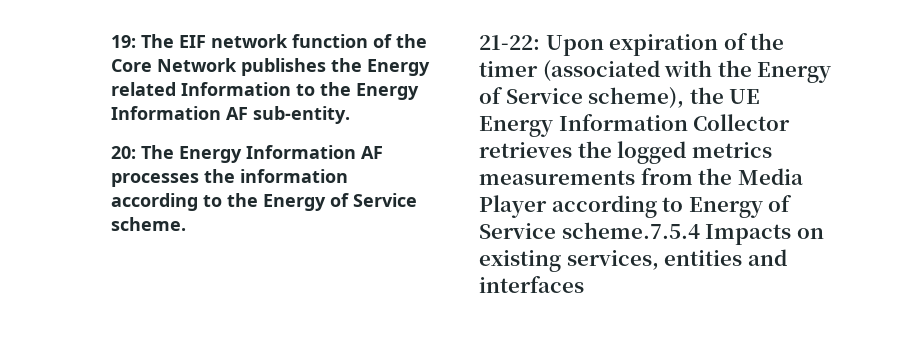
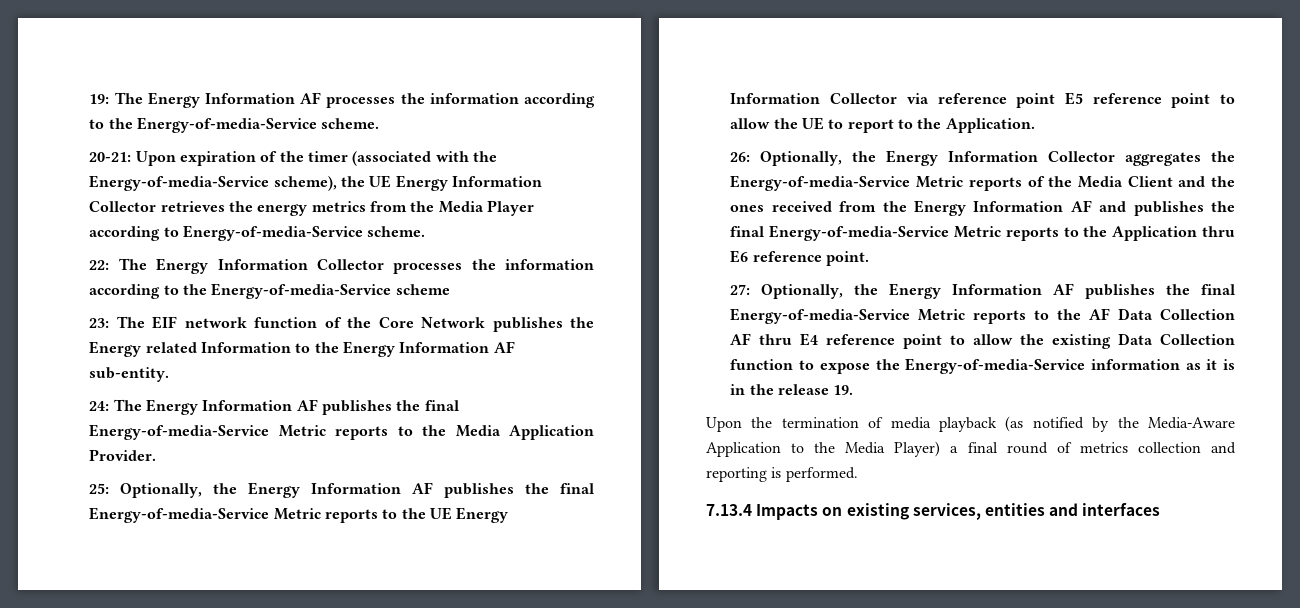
- 19: The EIF network function of the Core Network publishes the Energy related Information to the Energy Information AF sub-entity.
+ 19: The Energy Information AF processes the information according to the Energy-of-media-Service scheme.
+ 20-21: Upon expiration of the timer (associated with the Energy-of-media-Service scheme), the UE Energy Information Collector retrieves the energy metrics from the Media Player according to Energy-of-media-Service scheme.
+ 22: The Energy Information Collector processes the information according to the Energy-of-media-Service scheme
+ 23: The EIF network function of the Core Network publishes the Energy related Information to the Energy Information AF sub-entity.
- 20: The Energy Information AF processes the information according to the Energy of Service scheme.
- 21-22: Upon expiration of the timer (associated with the Energy of Service scheme), the UE Energy Information Collector retrieves the logged metrics measurements from the Media Player according to Energy of Service scheme.7.5.4 Impacts on existing services, entities and interfaces
+ 24: The Energy Information AF publishes the final Energy-of-media-Service Metric reports to the Media Application Provider.
+ 25: Optionally, the Energy Information AF publishes the final Energy-of-media-Service Metric reports to the UE Energy Information Collector via reference point E5 reference point to allow the UE to report to the Application.
+ 26: Optionally, the Energy Information Collector aggregates the Energy-of-media-Service Metric reports of the Media Client and the ones received from the Energy Information AF and publishes the final Energy-of-media-Service Metric reports to the Application thru E6 reference point.
+ 27: Optionally, the Energy Information AF publishes the final Energy-of-media-Service Metric reports to the AF Data Collection AF thru E4 reference point to allow the existing Data Collection function to expose the Energy-of-media-Service information as it is in the release 19.
+ Upon the termination of media playback (as notified by the Media-Aware Application to the Media Player) a final round of metrics collection and reporting is performed.
+ 7.13.4 Impacts on existing services, entities and interfaces

